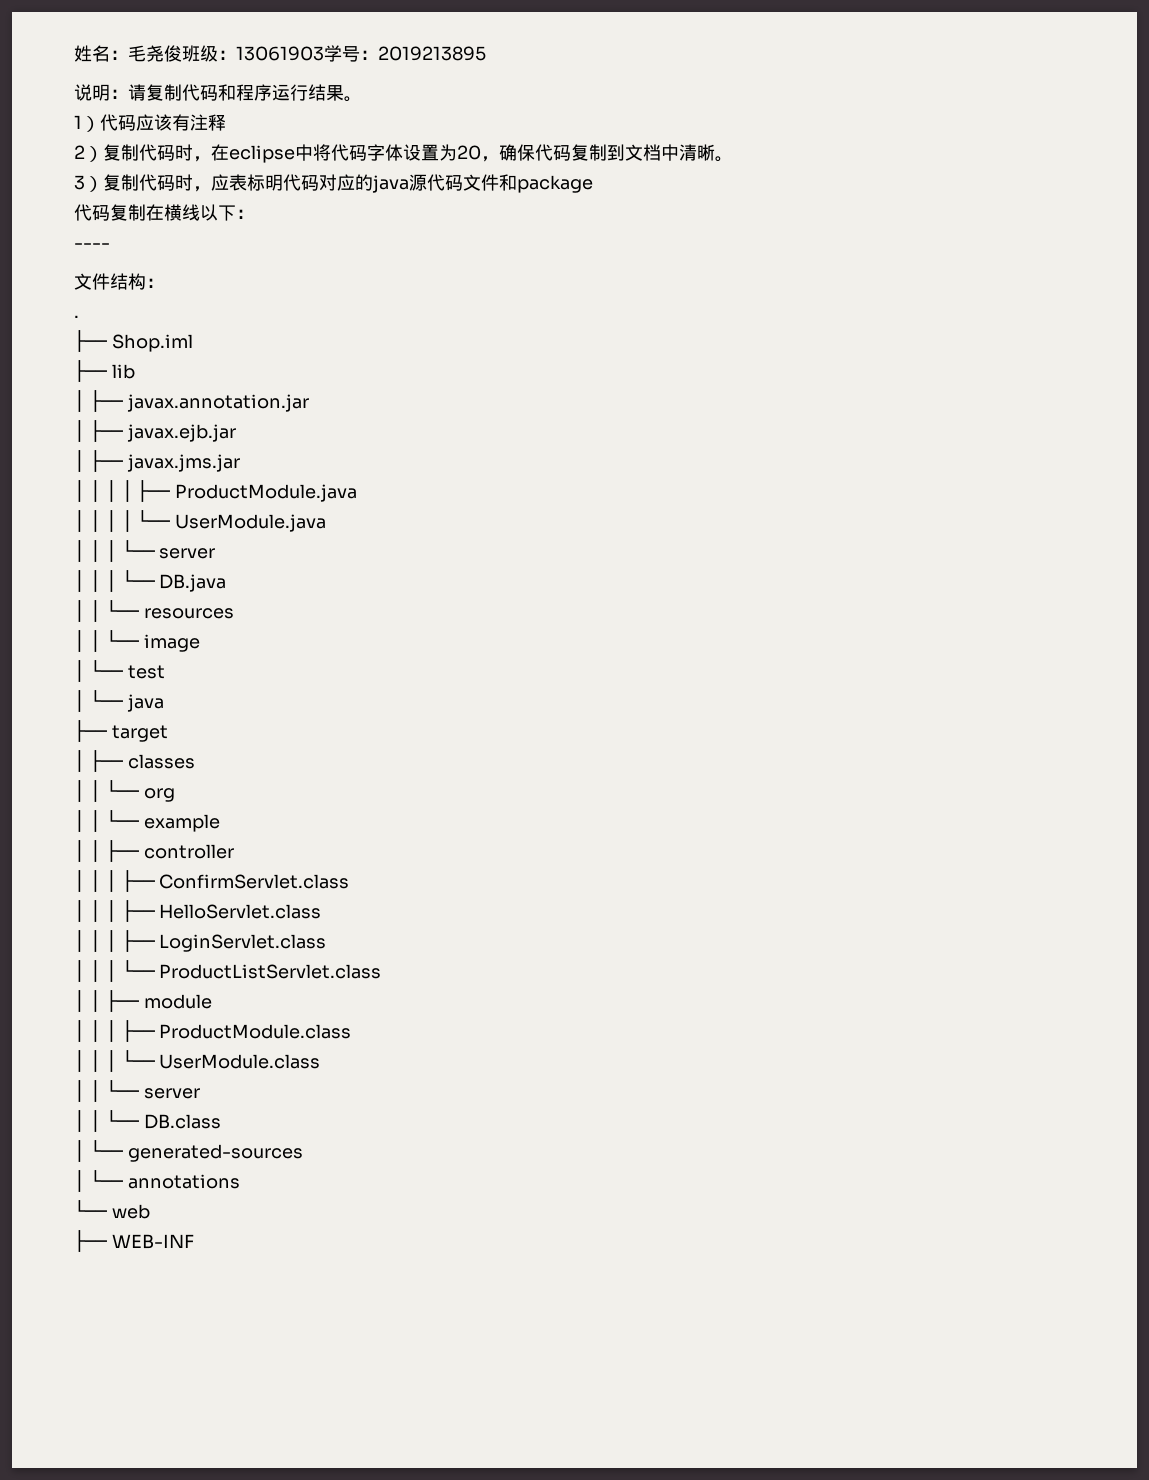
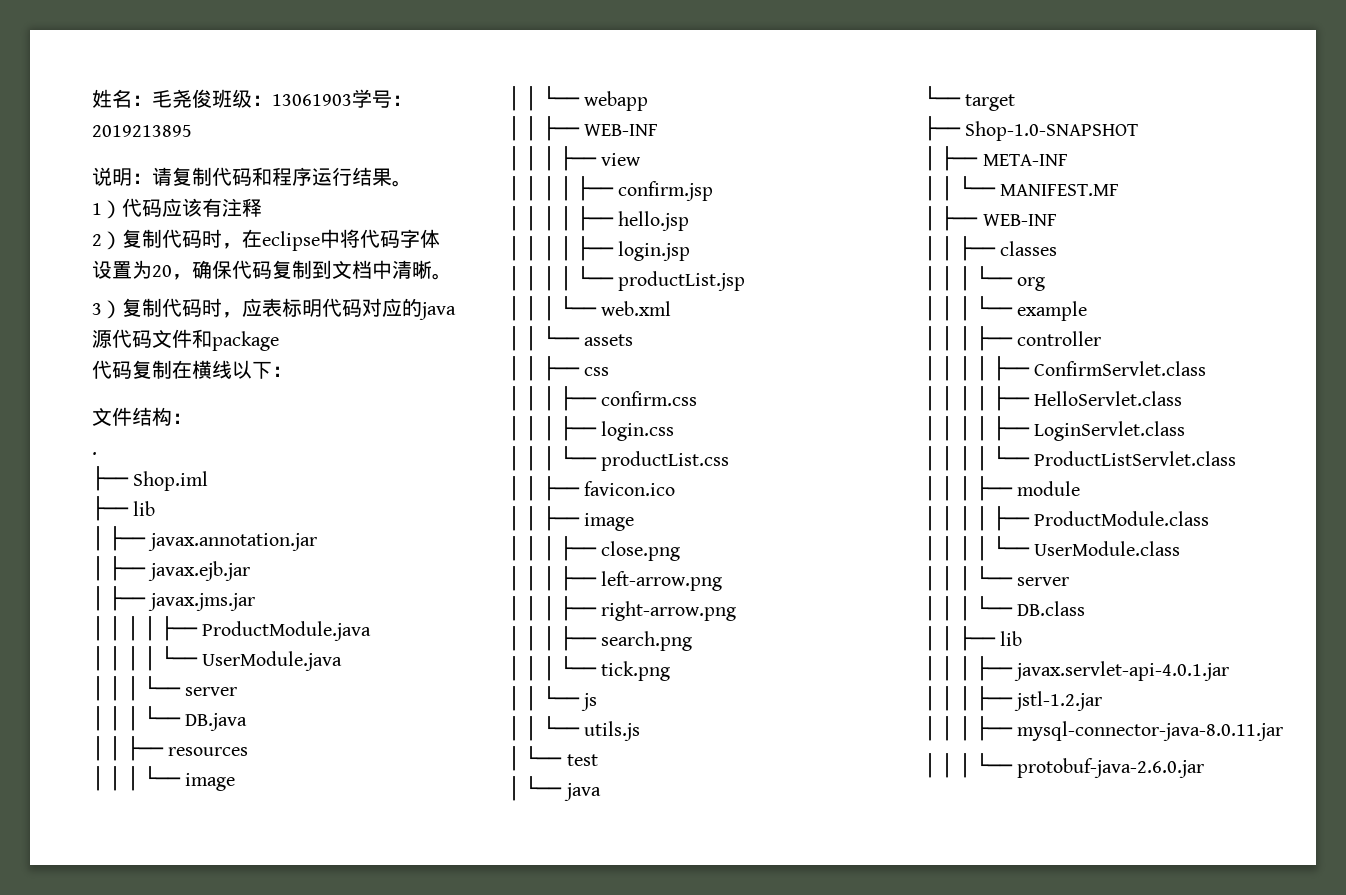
- ----
- │ │ └── resources
+ │ │ ├── resources
- │ │ └── image
+ │ │ │ └── image
+ │ │ └── webapp
+ │ │ ├── WEB-INF
+ │ │ │ ├── view
+ │ │ │ │ ├── confirm.jsp
+ │ │ │ │ ├── hello.jsp
+ │ │ │ │ ├── login.jsp
+ │ │ │ │ └── productList.jsp
+ │ │ │ └── web.xml
+ │ │ └── assets
+ │ │ ├── css
+ │ │ │ ├── confirm.css
+ │ │ │ ├── login.css
+ │ │ │ └── productList.css
+ │ │ ├── favicon.ico
+ │ │ ├── image
+ │ │ │ ├── close.png
+ │ │ │ ├── left-arrow.png
+ │ │ │ ├── right-arrow.png
+ │ │ │ ├── search.png
+ │ │ │ └── tick.png
+ │ │ └── js
+ │ │ └── utils.js
- ├── target
+ └── target
- │ ├── classes
+ ├── Shop-1.0-SNAPSHOT
+ │ ├── META-INF
+ │ │ └── MANIFEST.MF
+ │ ├── WEB-INF
+ │ │ ├── classes
- │ │ └── org
+ │ │ │ └── org
- │ │ └── example
+ │ │ │ └── example
- │ │ ├── controller
+ │ │ │ ├── controller
- │ │ │ ├── ConfirmServlet.class
+ │ │ │ │ ├── ConfirmServlet.class
- │ │ │ ├── HelloServlet.class
+ │ │ │ │ ├── HelloServlet.class
- │ │ │ ├── LoginServlet.class
+ │ │ │ │ ├── LoginServlet.class
- │ │ │ └── ProductListServlet.class
+ │ │ │ │ └── ProductListServlet.class
- │ │ ├── module
+ │ │ │ ├── module
- │ │ │ ├── ProductModule.class
+ │ │ │ │ ├── ProductModule.class
- │ │ │ └── UserModule.class
- │ │ └── server
- │ │ └── DB.class
+ │ │ │ │ └── UserModule.class
+ │ │ │ └── server
+ │ │ │ └── DB.class
- │ └── generated-sources
- │ └── annotations
- └── web
- ├── WEB-INF
+ │ │ ├── lib
+ │ │ │ ├── javax.servlet-api-4.0.1.jar
+ │ │ │ ├── jstl-1.2.jar
+ │ │ │ ├── mysql-connector-java-8.0.11.jar
+ │ │ │ └── protobuf-java-2.6.0.jar

